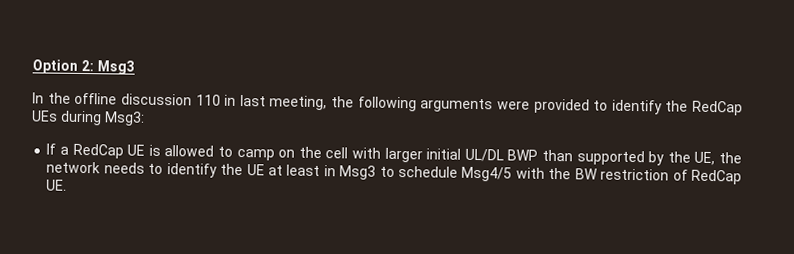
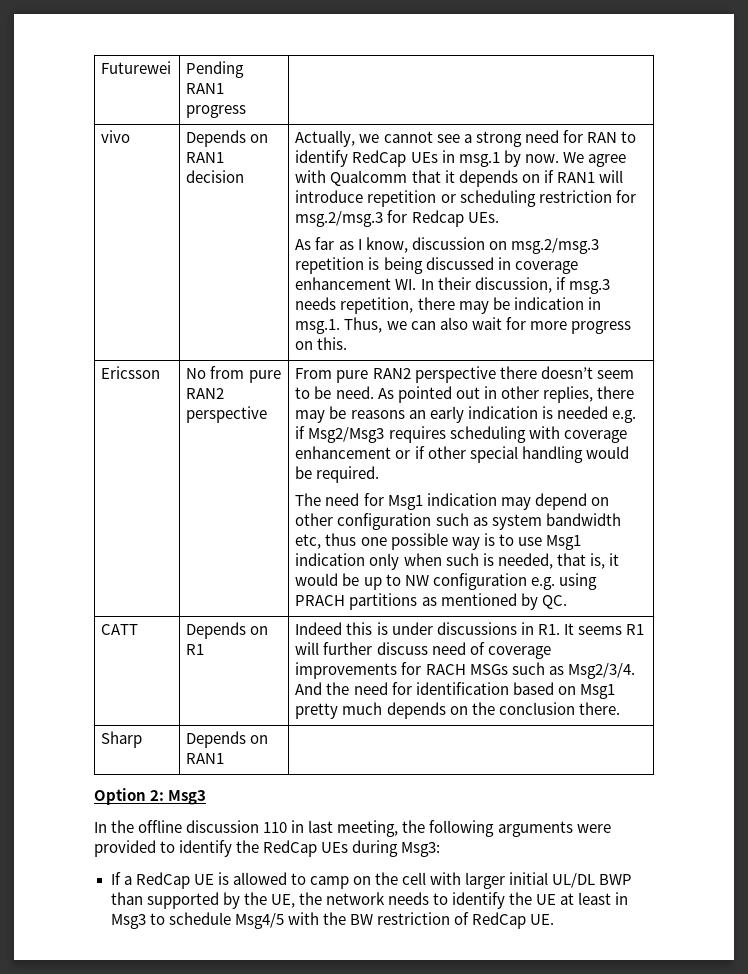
+ Futurewei | Pending RAN1 progress |
+ vivo | Depends on RAN1 decision | Actually, we cannot see a strong need for RAN to identify RedCap UEs in msg.1 by now. We agree with Qualcomm that it depends on if RAN1 will introduce repetition or scheduling restriction for msg.2/msg.3 for Redcap UEs.
+ As far as I know, discussion on msg.2/msg.3 repetition is being discussed in coverage enhancement WI. In their discussion, if msg.3 needs repetition, there may be indication in msg.1. Thus, we can also wait for more progress on this.
+ Ericsson | No from pure RAN2 perspective | From pure RAN2 perspective there doesn’t seem to be need. As pointed out in other replies, there may be reasons an early indication is needed e.g. if Msg2/Msg3 requires scheduling with coverage enhancement or if other special handling would be required.
+ The need for Msg1 indication may depend on other configuration such as system bandwidth etc, thus one possible way is to use Msg1 indication only when such is needed, that is, it would be up to NW configuration e.g. using PRACH partitions as mentioned by QC.
+ CATT | Depends on R1 | Indeed this is under discussions in R1. It seems R1 will further discuss need of coverage improvements for RACH MSGs such as Msg2/3/4. And the need for identification based on Msg1 pretty much depends on the conclusion there.
+ Sharp | Depends on RAN1 |

